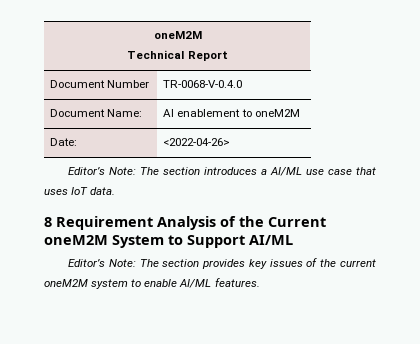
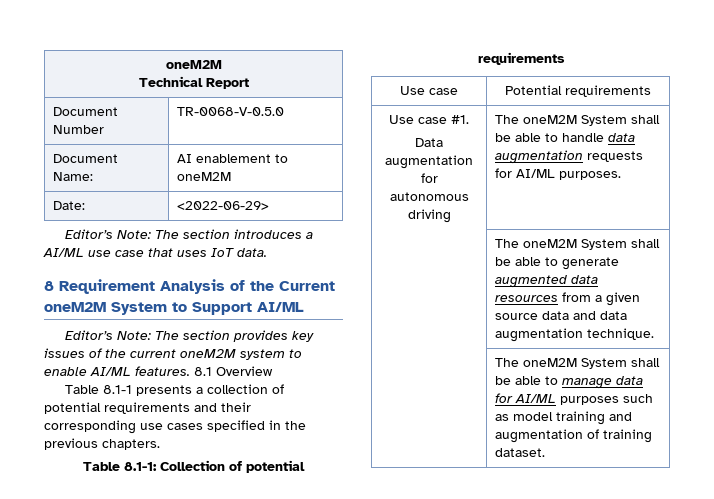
- Document Number | TR-0068-V-0.4.0
+ Document Number | TR-0068-V-0.5.0
- Date: | <2022-04-26>
+ Date: | <2022-06-29>
+ 8.1 Overview
+ Table 8.1-1 presents a collection of potential requirements and their corresponding use cases specified in the previous chapters.
+ Table 8.1-1: Collection of potential requirements
+ Use case | Potential requirements
+ Use case #1.
+ Data augmentation for autonomous driving | The oneM2M System shall be able to handle data augmentation requests for AI/ML purposes.
+ | The oneM2M System shall be able to generate augmented data resources from a given source data and data augmentation technique.
+ | The oneM2M System shall be able to manage data for AI/ML purposes such as model training and augmentation of training dataset.

